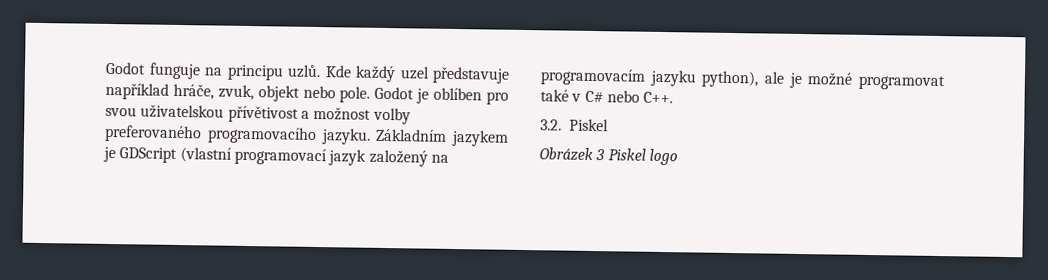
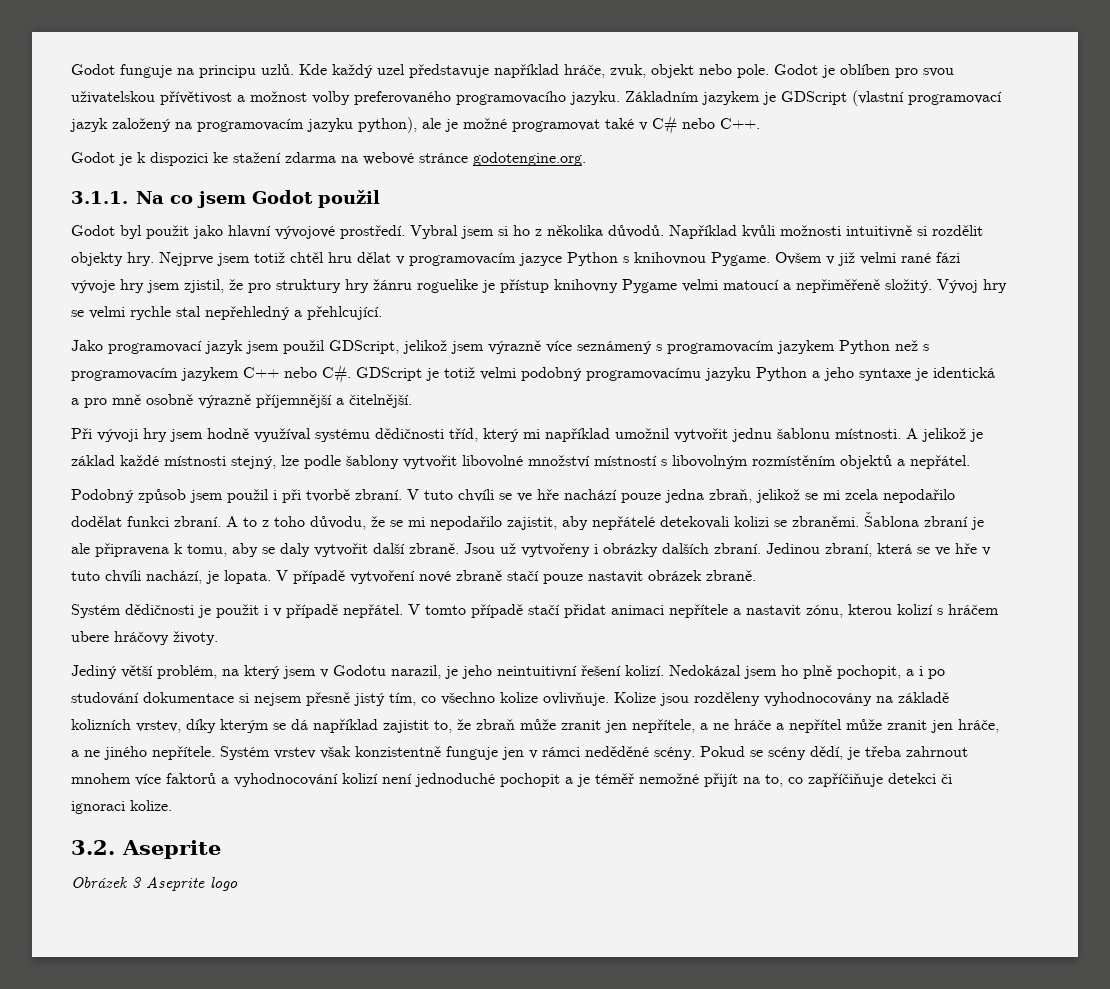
- 3.2. Piskel
+ Godot je k dispozici ke stažení zdarma na webové stránce godotengine.org.
+ 3.1.1. Na co jsem Godot použil
+ Godot byl použit jako hlavní vývojové prostředí. Vybral jsem si ho z několika důvodů. Například kvůli možnosti intuitivně si rozdělit objekty hry. Nejprve jsem totiž chtěl hru dělat v programovacím jazyce Python s knihovnou Pygame. Ovšem v již velmi rané fázi vývoje hry jsem zjistil, že pro struktury hry žánru roguelike je přístup knihovny Pygame velmi matoucí a nepřiměřeně složitý. Vývoj hry se velmi rychle stal nepřehledný a přehlcující.
+ Jako programovací jazyk jsem použil GDScript, jelikož jsem výrazně více seznámený s programovacím jazykem Python než s programovacím jazykem C++ nebo C#. GDScript je totiž velmi podobný programovacímu jazyku Python a jeho syntaxe je identická a pro mně osobně výrazně příjemnější a čitelnější.
+ Při vývoji hry jsem hodně využíval systému dědičnosti tříd, který mi například umožnil vytvořit jednu šablonu místnosti. A jelikož je základ každé místnosti stejný, lze podle šablony vytvořit libovolné množství místností s libovolným rozmístěním objektů a nepřátel.
+ Podobný způsob jsem použil i při tvorbě zbraní. V tuto chvíli se ve hře nachází pouze jedna zbraň, jelikož se mi zcela nepodařilo dodělat funkci zbraní. A to z toho důvodu, že se mi nepodařilo zajistit, aby nepřátelé detekovali kolizi se zbraněmi. Šablona zbraní je ale připravena k tomu, aby se daly vytvořit další zbraně. Jsou už vytvořeny i obrázky dalších zbraní. Jedinou zbraní, která se ve hře v tuto chvíli nachází, je lopata. V případě vytvoření nové zbraně stačí pouze nastavit obrázek zbraně.
+ Systém dědičnosti je použit i v případě nepřátel. V tomto případě stačí přidat animaci nepřítele a nastavit zónu, kterou kolizí s hráčem ubere hráčovy životy.
+ Jediný větší problém, na který jsem v Godotu narazil, je jeho neintuitivní řešení kolizí. Nedokázal jsem ho plně pochopit, a i po studování dokumentace si nejsem přesně jistý tím, co všechno kolize ovlivňuje. Kolize jsou rozděleny vyhodnocovány na základě kolizních vrstev, díky kterým se dá například zajistit to, že zbraň může zranit jen nepřítele, a ne hráče a nepřítel může zranit jen hráče, a ne jiného nepřítele. Systém vrstev však konzistentně funguje jen v rámci neděděné scény. Pokud se scény dědí, je třeba zahrnout mnohem více faktorů a vyhodnocování kolizí není jednoduché pochopit a je téměř nemožné přijít na to, co zapříčiňuje detekci či ignoraci kolize.
+ 3.2. Aseprite
- Obrázek 3 Piskel logo
+ Obrázek 3 Aseprite logo

